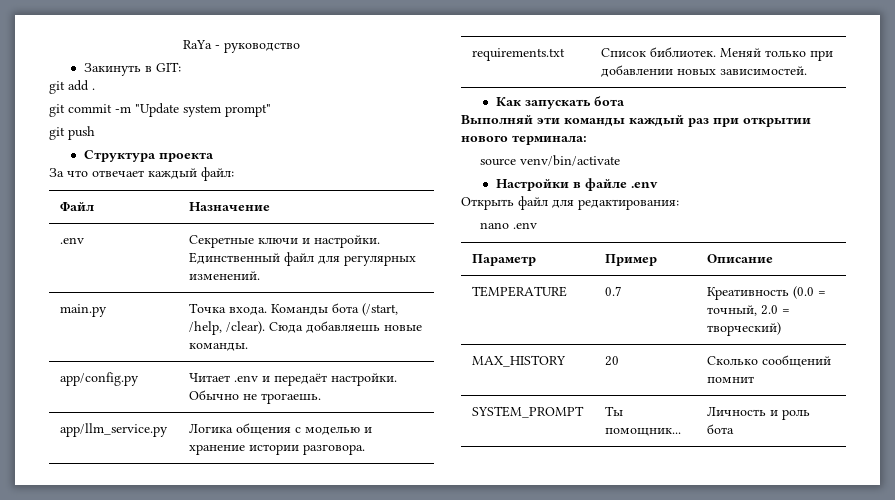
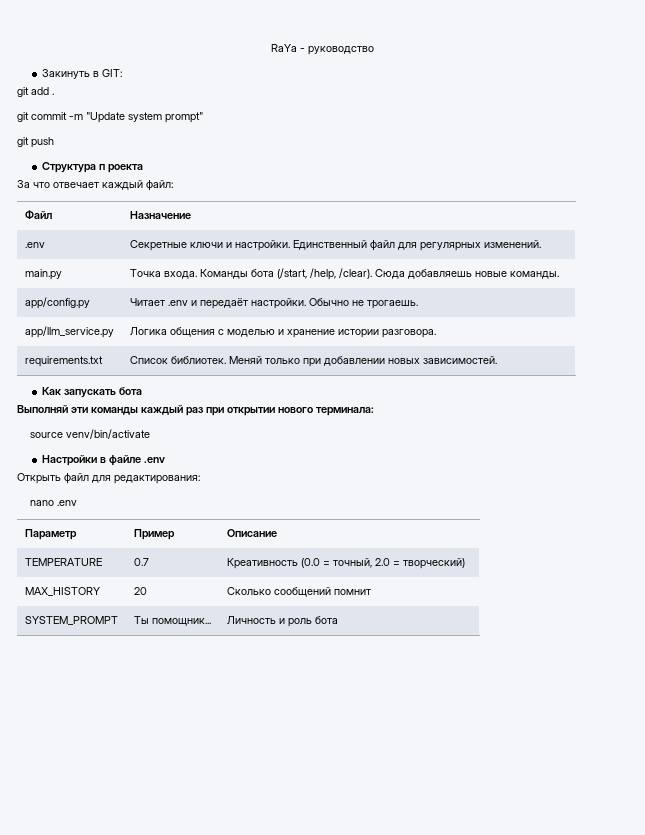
- Структура проекта
+ Структура п роекта

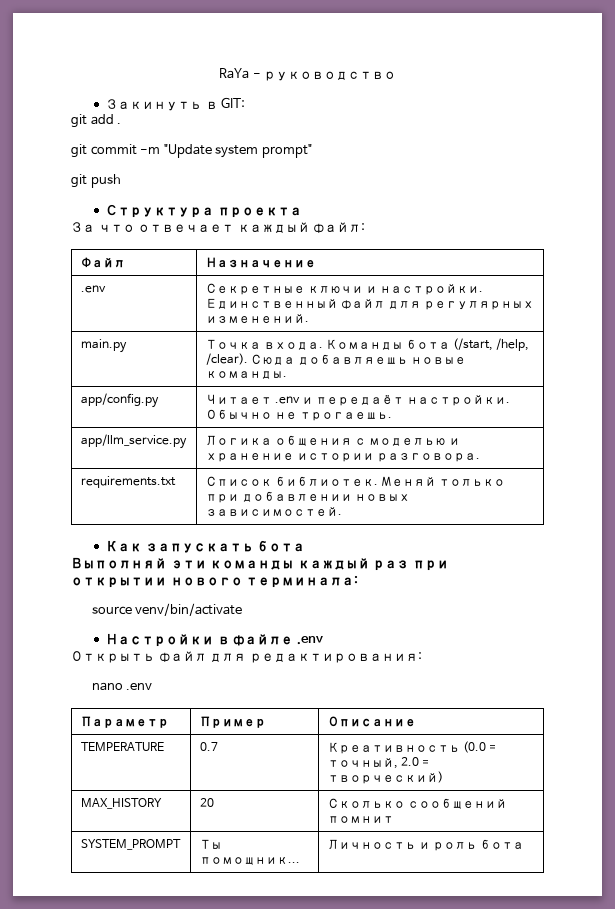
- Структура п роекта
+ Структура проекта

